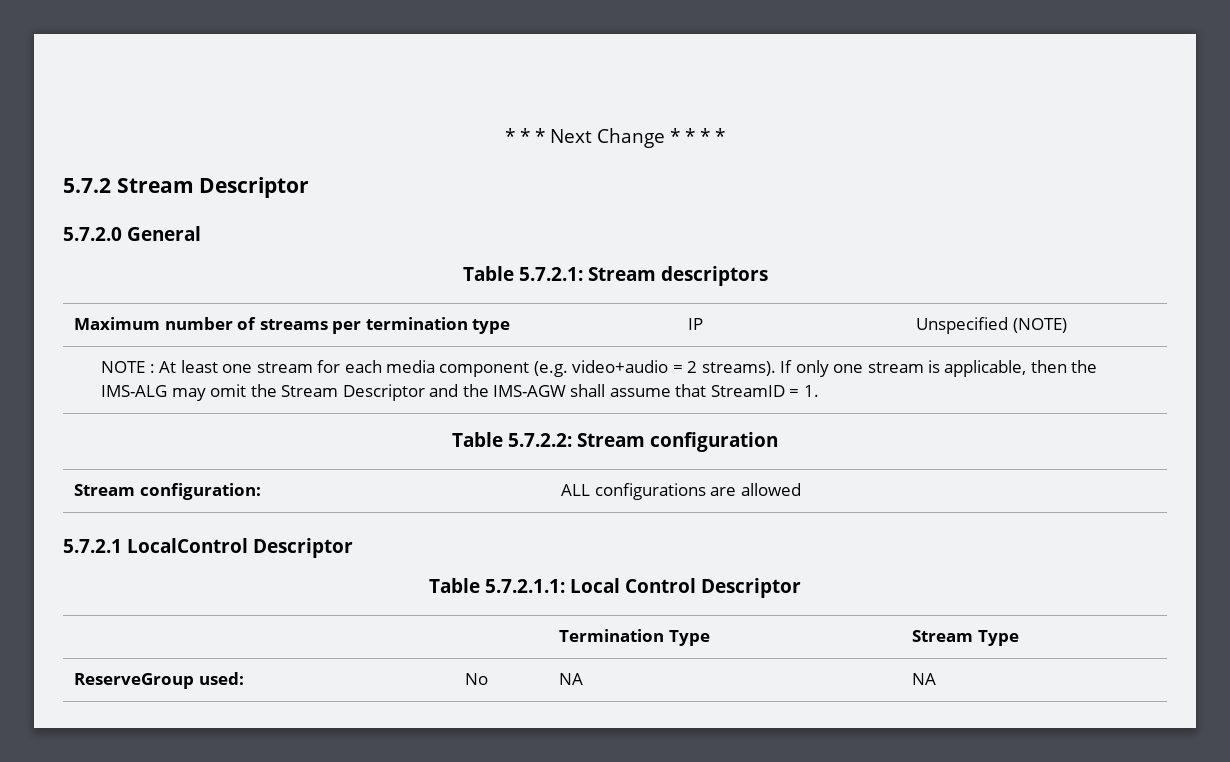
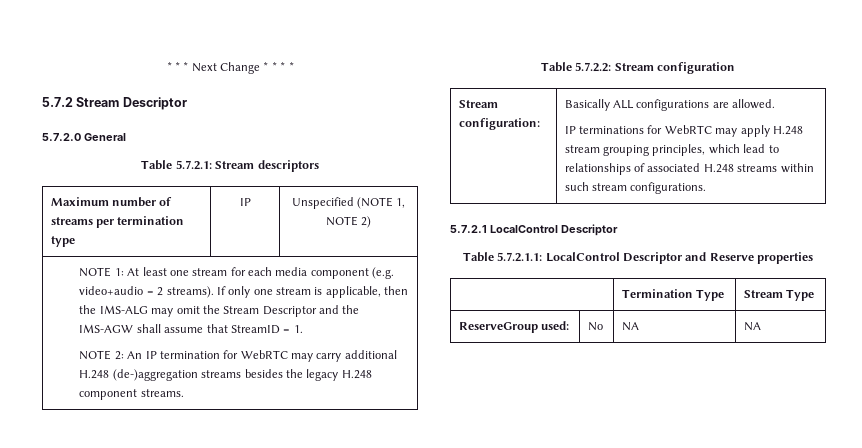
- Maximum number of streams per termination type | IP | Unspecified (NOTE)
- NOTE : At least one stream for each media component (e.g. video+audio = 2 streams). If only one stream is applicable, then the IMS-ALG may omit the Stream Descriptor and the IMS-AGW shall assume that StreamID = 1.
+ Maximum number of streams per termination type | IP | Unspecified (NOTE 1, NOTE 2)
+ NOTE 1: At least one stream for each media component (e.g. video+audio = 2 streams). If only one stream is applicable, then the IMS-ALG may omit the Stream Descriptor and the IMS-AGW shall assume that StreamID = 1.
+ NOTE 2: An IP termination for WebRTC may carry additional H.248 (de-)aggregation streams besides the legacy H.248 component streams.
- Stream configuration: | ALL configurations are allowed
+ Stream configuration: | Basically ALL configurations are allowed.
+ IP terminations for WebRTC may apply H.248 stream grouping principles, which lead to relationships of associated H.248 streams within such stream configurations.
- Table 5.7.2.1.1: Local Control Descriptor
+ Table 5.7.2.1.1: LocalControl Descriptor and Reserve properties

